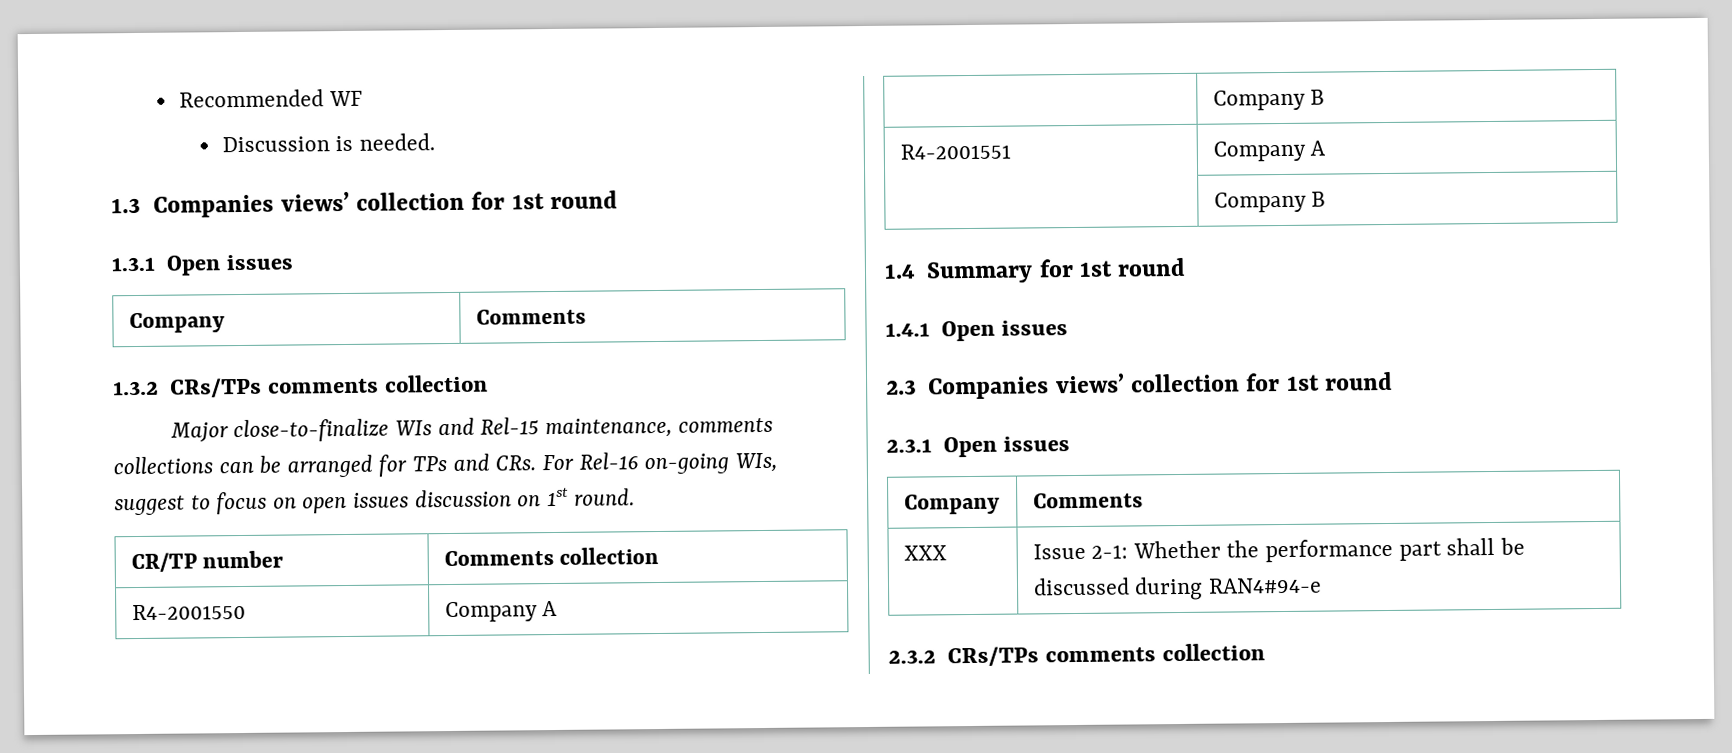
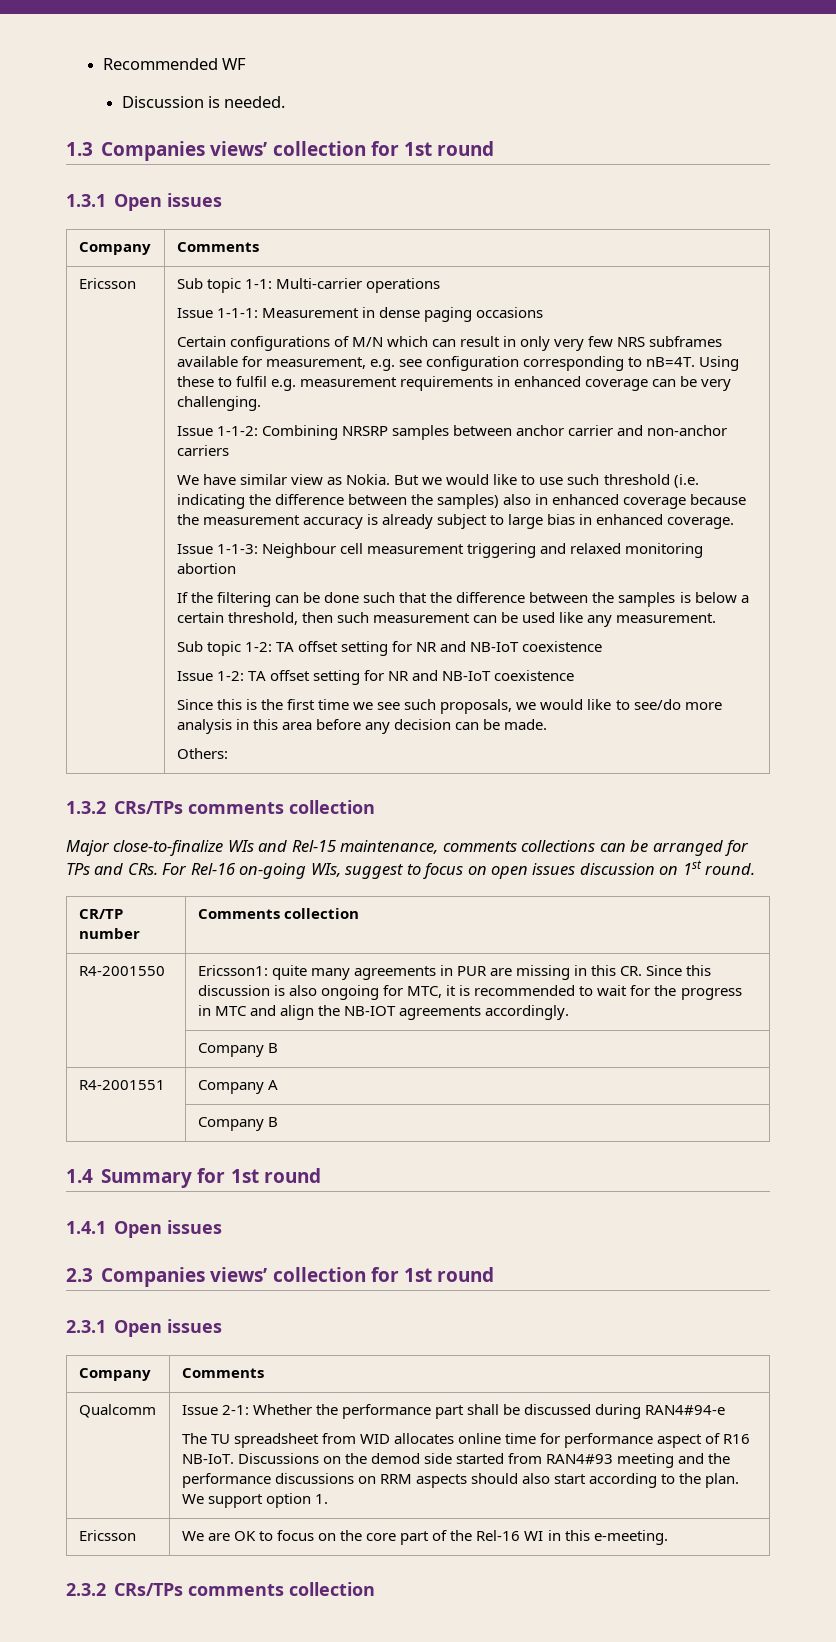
+ Ericsson | Sub topic 1-1: Multi-carrier operations
+ Issue 1-1-1: Measurement in dense paging occasions
+ Certain configurations of M/N which can result in only very few NRS subframes available for measurement, e.g. see configuration corresponding to nB=4T. Using these to fulfil e.g. measurement requirements in enhanced coverage can be very challenging.
+ Issue 1-1-2: Combining NRSRP samples between anchor carrier and non-anchor carriers
+ We have similar view as Nokia. But we would like to use such threshold (i.e. indicating the difference between the samples) also in enhanced coverage because the measurement accuracy is already subject to large bias in enhanced coverage.
+ Issue 1-1-3: Neighbour cell measurement triggering and relaxed monitoring abortion
+ If the filtering can be done such that the difference between the samples is below a certain threshold, then such measurement can be used like any measurement.
+ Sub topic 1-2: TA offset setting for NR and NB-IoT coexistence
+ Issue 1-2: TA offset setting for NR and NB-IoT coexistence
+ Since this is the first time we see such proposals, we would like to see/do more analysis in this area before any decision can be made.
+ Others:
- R4-2001550 | Company A
+ R4-2001550 | Ericsson1: quite many agreements in PUR are missing in this CR. Since this discussion is also ongoing for MTC, it is recommended to wait for the progress in MTC and align the NB-IOT agreements accordingly.
- XXX
+ Qualcomm
+ The TU spreadsheet from WID allocates online time for performance aspect of R16 NB-IoT. Discussions on the demod side started from RAN4#93 meeting and the performance discussions on RRM aspects should also start according to the plan. We support option 1.
+ Ericsson | We are OK to focus on the core part of the Rel-16 WI in this e-meeting.

